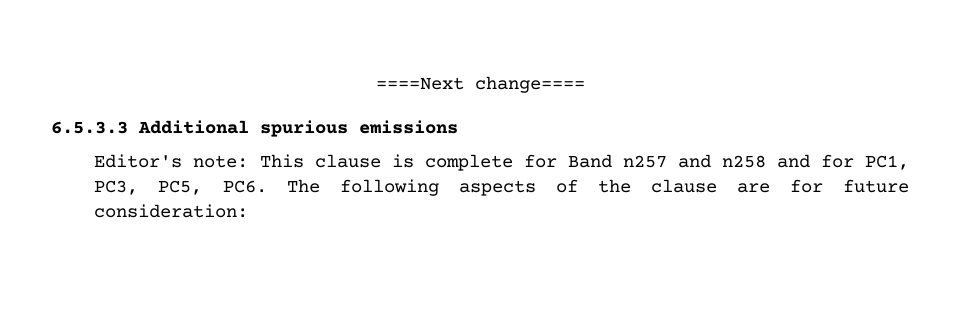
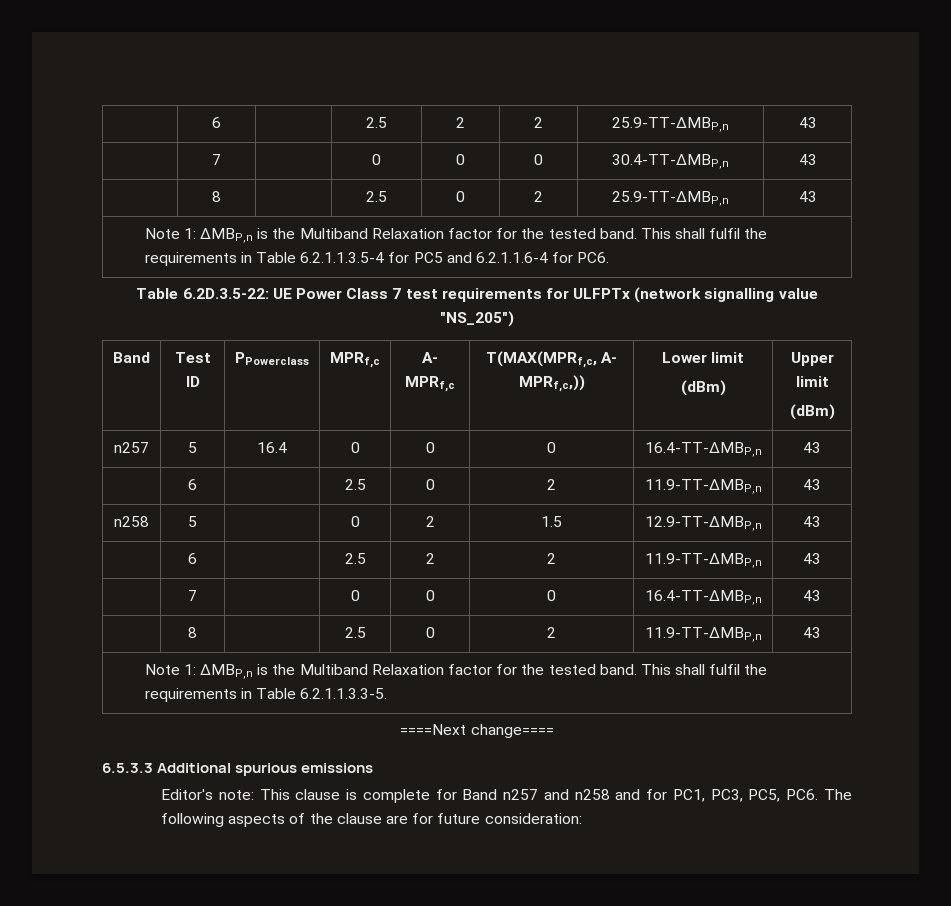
+ | 6 | | 2.5 | 2 | 2 | 25.9-TT-ΔMBP,n | 43
+ | 7 | | 0 | 0 | 0 | 30.4-TT-ΔMBP,n | 43
+ | 8 | | 2.5 | 0 | 2 | 25.9-TT-ΔMBP,n | 43
+ Note 1: ΔMBP,n is the Multiband Relaxation factor for the tested band. This shall fulfil the requirements in Table 6.2.1.1.3.5-4 for PC5 and 6.2.1.1.6-4 for PC6.
+ Table 6.2D.3.5-22: UE Power Class 7 test requirements for ULFPTx (network signalling value "NS_205")
+ Band | Test ID | PPowerclass | MPRf,c | A- MPRf,c | T(MAX(MPRf,c, A- MPRf,c,)) | Lower limit
+ (dBm) | Upper limit
+ (dBm)
+ n257 | 5 | 16.4 | 0 | 0 | 0 | 16.4-TT-ΔMBP,n | 43
+ | 6 | | 2.5 | 0 | 2 | 11.9-TT-ΔMBP,n | 43
+ n258 | 5 | | 0 | 2 | 1.5 | 12.9-TT-ΔMBP,n | 43
+ | 6 | | 2.5 | 2 | 2 | 11.9-TT-ΔMBP,n | 43
+ | 7 | | 0 | 0 | 0 | 16.4-TT-ΔMBP,n | 43
+ | 8 | | 2.5 | 0 | 2 | 11.9-TT-ΔMBP,n | 43
+ Note 1: ΔMBP,n is the Multiband Relaxation factor for the tested band. This shall fulfil the requirements in Table 6.2.1.1.3.3-5.

